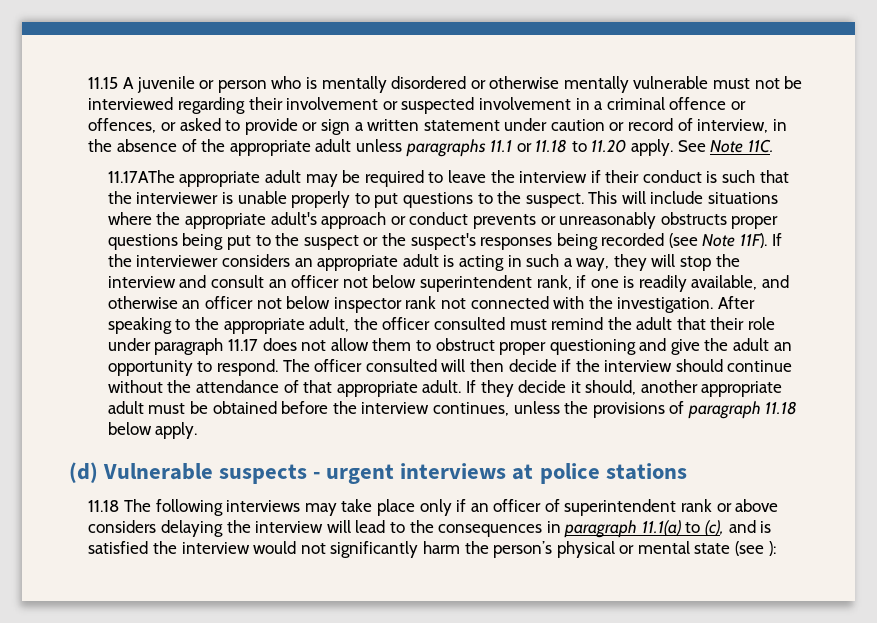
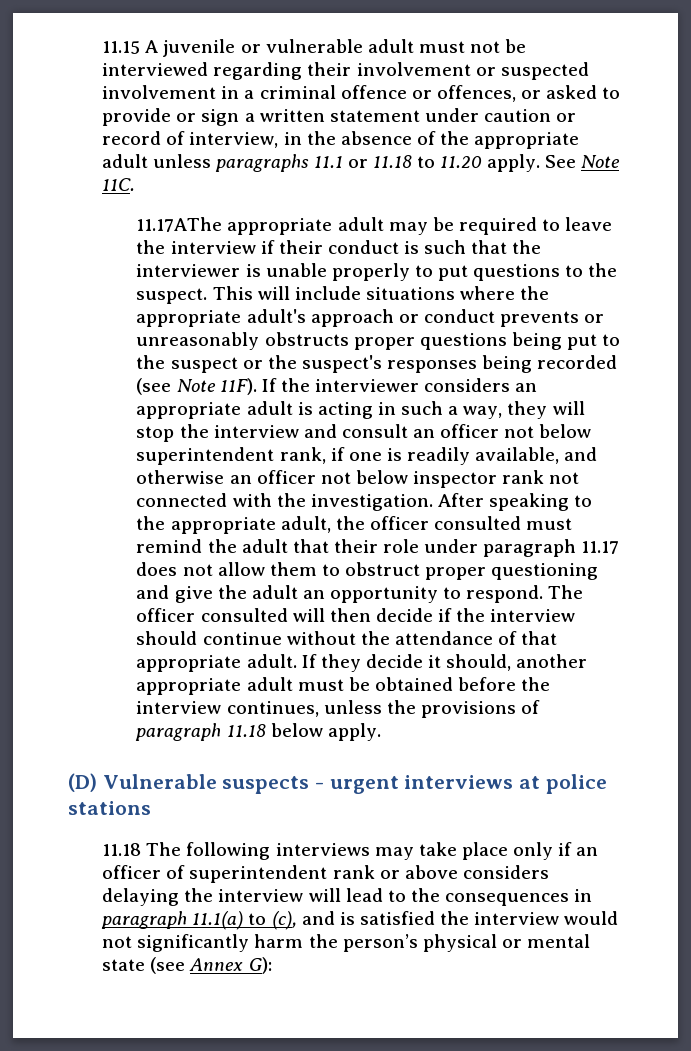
- 11.15 A juvenile or person who is mentally disordered or otherwise mentally vulnerable must not be interviewed regarding their involvement or suspected involvement in a criminal offence or offences, or asked to provide or sign a written statement under caution or record of interview, in the absence of the appropriate adult unless paragraphs 11.1 or 11.18 to 11.20 apply.
+ 11.15 A juvenile or vulnerable adult must not be interviewed regarding their involvement or suspected involvement in a criminal offence or offences, or asked to provide or sign a written statement under caution or record of interview, in the absence of the appropriate adult unless paragraphs 11.1 or 11.18 to 11.20 apply.
- (d) Vulnerable suspects - urgent interviews at police stations
+ (D) Vulnerable suspects - urgent interviews at police stations
- 11.18 The following interviews may take place only if an officer of superintendent rank or above considers delaying the interview will lead to the consequences in paragraph 11.1(a) to (c), and is satisfied the interview would not significantly harm the person’s physical or mental state (see ):
+ 11.18 The following interviews may take place only if an officer of superintendent rank or above considers delaying the interview will lead to the consequences in paragraph 11.1(a) to (c), and is satisfied the interview would not significantly harm the person’s physical or mental state (see Annex G):

